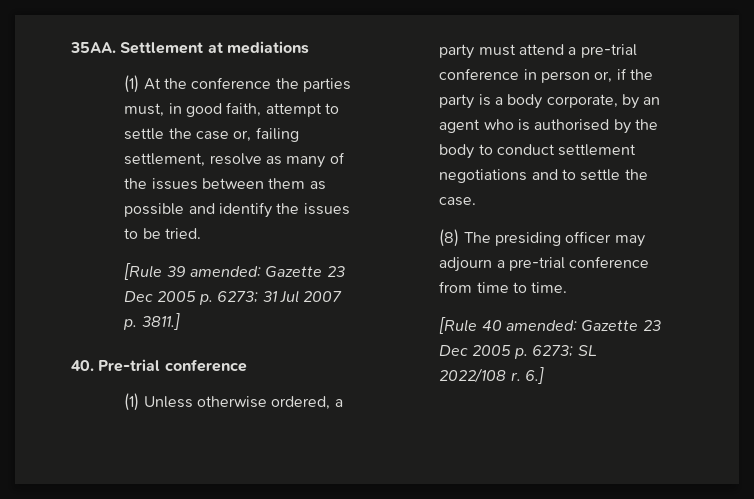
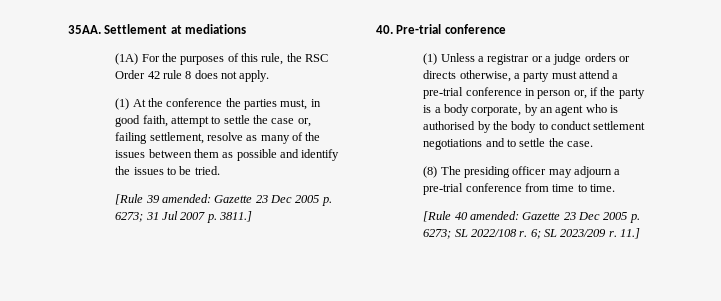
+ (1A) For the purposes of this rule, the RSC Order 42 rule 8 does not apply.
- (1) Unless otherwise ordered, a party must attend a pre-trial conference in person or, if the party is a body corporate, by an agent who is authorised by the body to conduct settlement negotiations and to settle the case.
+ (1) Unless a registrar or a judge orders or directs otherwise, a party must attend a pre-trial conference in person or, if the party is a body corporate, by an agent who is authorised by the body to conduct settlement negotiations and to settle the case.
- 6.]
+ 6; SL 2023/209 r. 11.]

